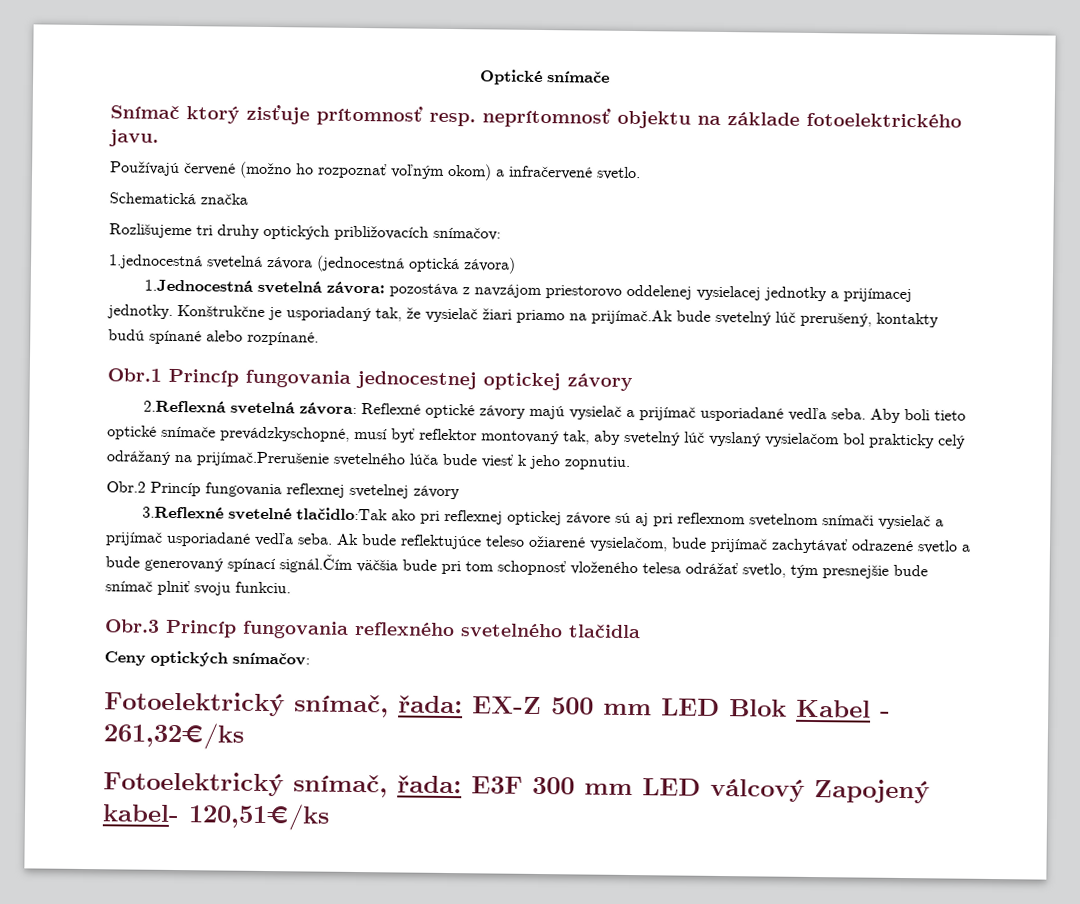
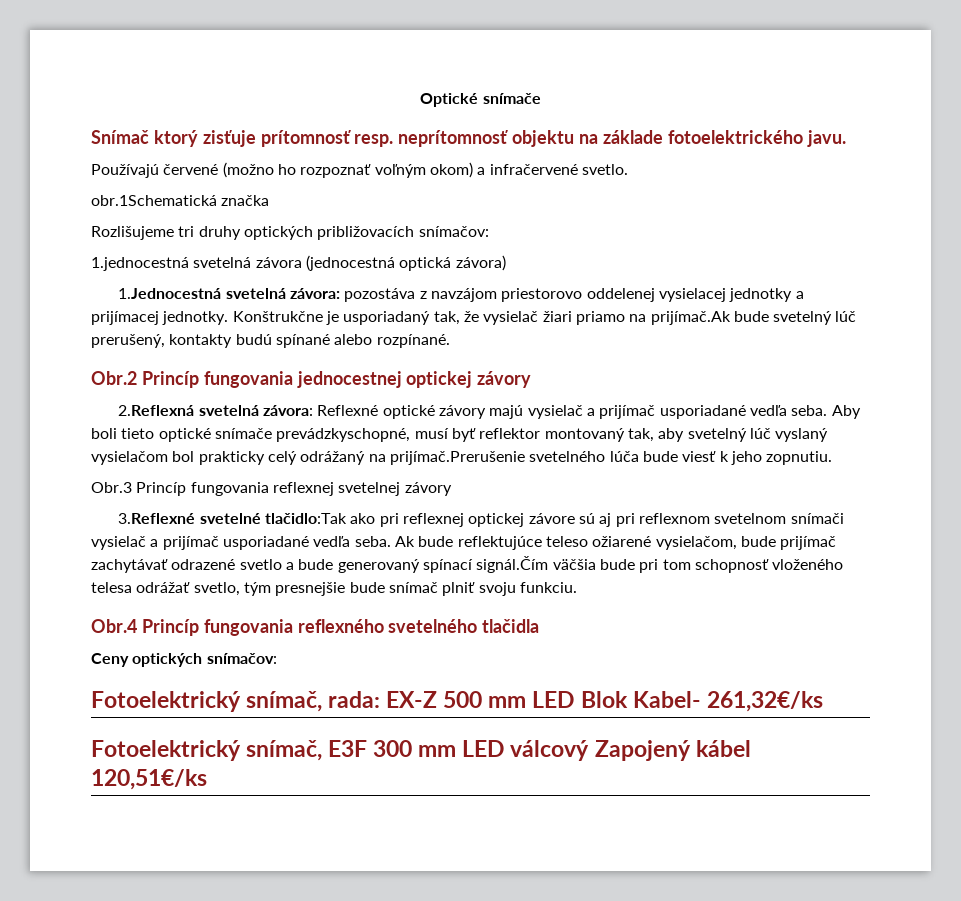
- Schematická značka
+ obr.1Schematická značka
- Obr.1 Princíp fungovania jednocestnej optickej závory
+ Obr.2 Princíp fungovania jednocestnej optickej závory
- Obr.2 Princíp fungovania reflexnej svetelnej závory
+ Obr.3 Princíp fungovania reflexnej svetelnej závory
- Obr.3 Princíp fungovania reflexného svetelného tlačidla
+ Obr.4 Princíp fungovania reflexného svetelného tlačidla
- Fotoelektrický snímač, řada: EX-Z 500 mm LED Blok Kabel - 261,32€/ks
+ Fotoelektrický snímač, rada: EX-Z 500 mm LED Blok Kabel- 261,32€/ks
- Fotoelektrický snímač, řada: E3F 300 mm LED válcový Zapojený kabel- 120,51€/ks
+ Fotoelektrický snímač, E3F 300 mm LED válcový Zapojený kábel 120,51€/ks

